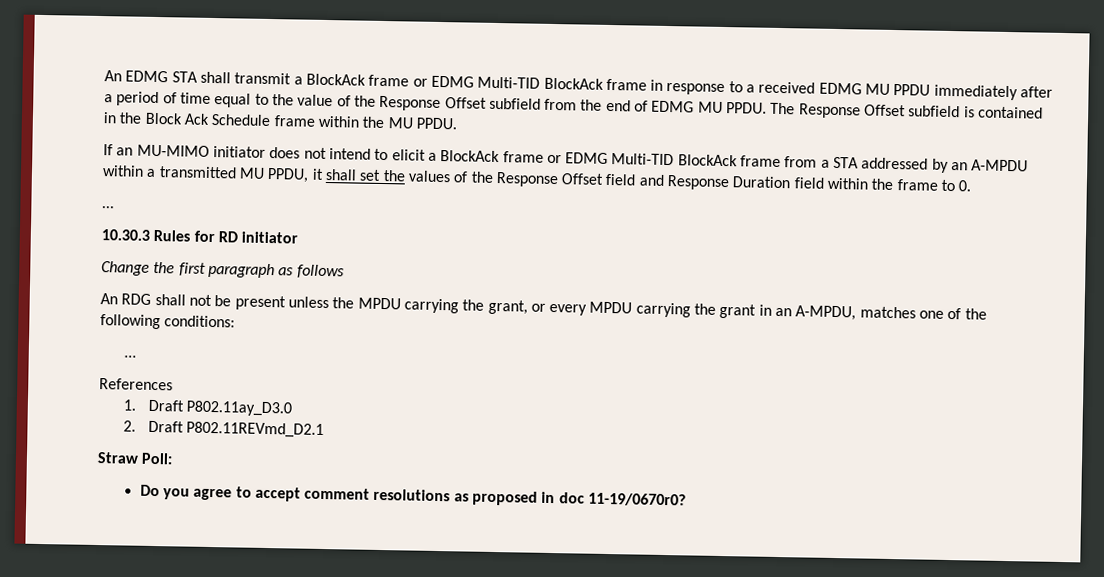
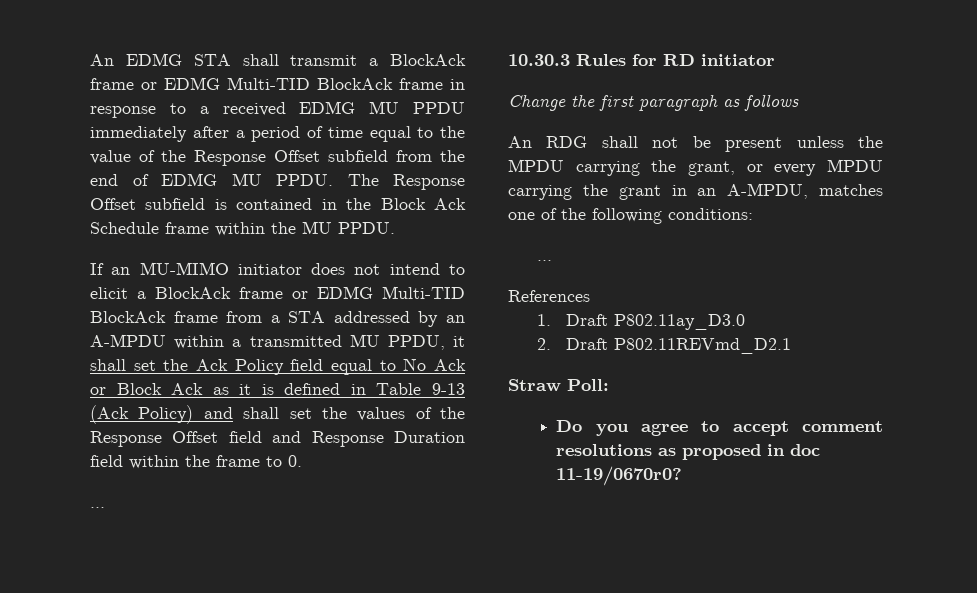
- If an MU-MIMO initiator does not intend to elicit a BlockAck frame or EDMG Multi-TID BlockAck frame from a STA addressed by an A-MPDU within a transmitted MU PPDU, it shall set the values of the Response Offset field and Response Duration field within the frame to 0.
+ If an MU-MIMO initiator does not intend to elicit a BlockAck frame or EDMG Multi-TID BlockAck frame from a STA addressed by an A-MPDU within a transmitted MU PPDU, it shall set the Ack Policy field equal to No Ack or Block Ack as it is defined in Table 9-13 (Ack Policy) and shall set the values of the Response Offset field and Response Duration field within the frame to 0.

